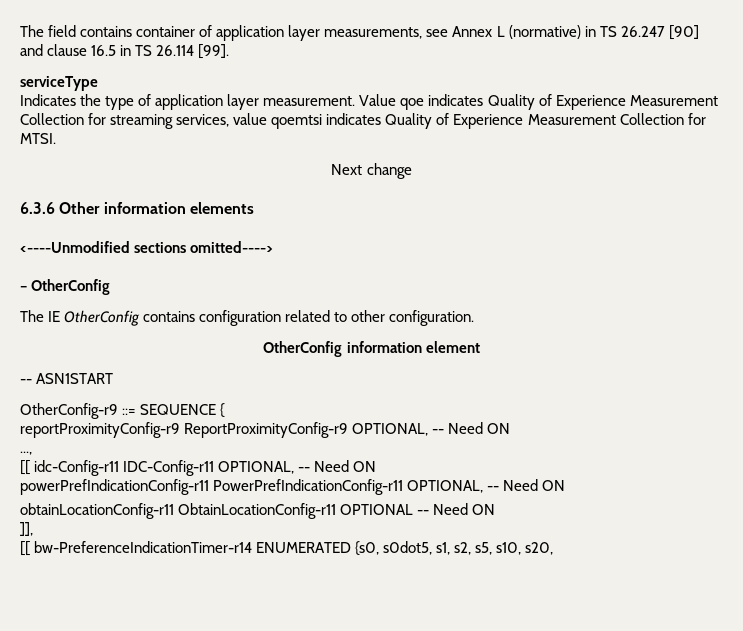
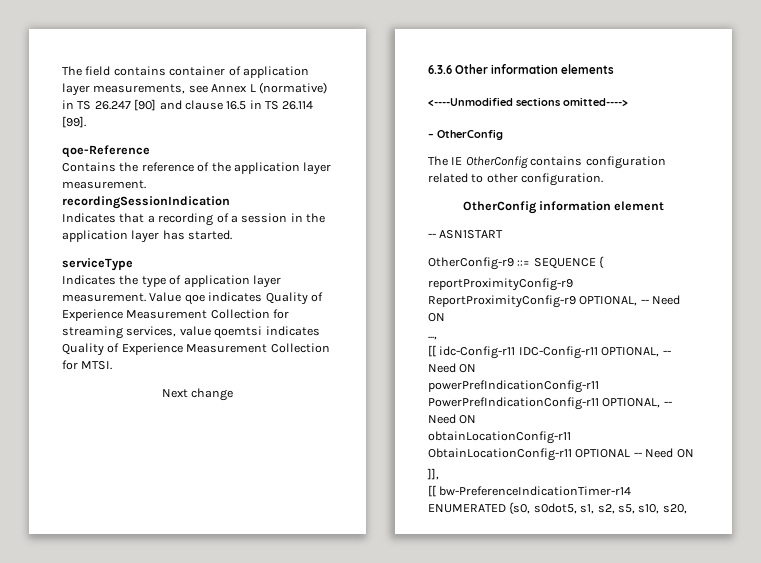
+ qoe-Reference
+ Contains the reference of the application layer measurement.
+ recordingSessionIndication
+ Indicates that a recording of a session in the application layer has started.

